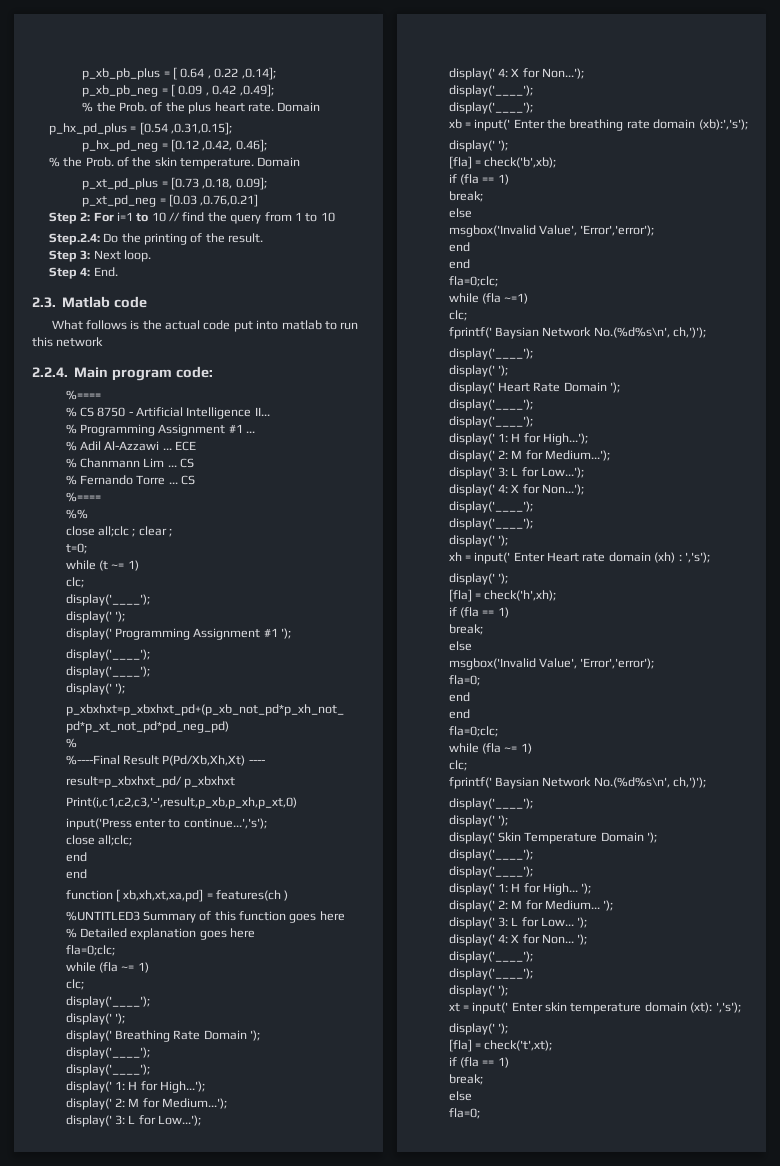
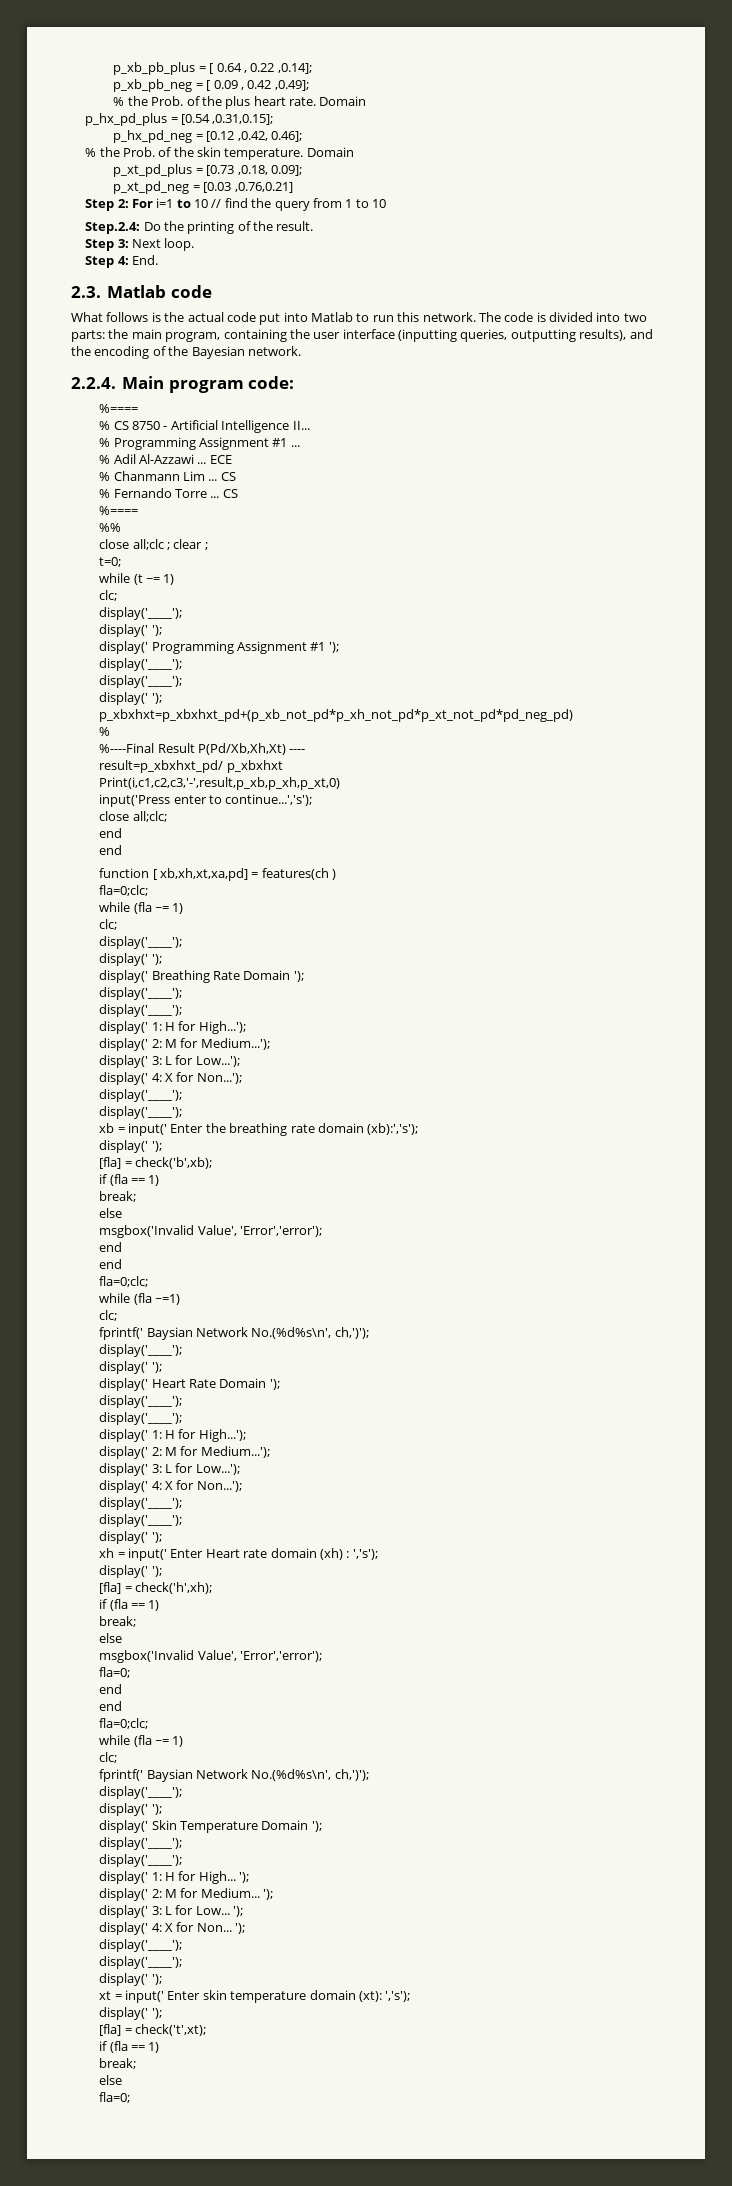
- What follows is the actual code put into matlab to run this network
+ What follows is the actual code put into Matlab to run this network. The code is divided into two parts: the main program, containing the user interface (inputting queries, outputting results), and the encoding of the Bayesian network.
- %UNTITLED3 Summary of this function goes here
- % Detailed explanation goes here

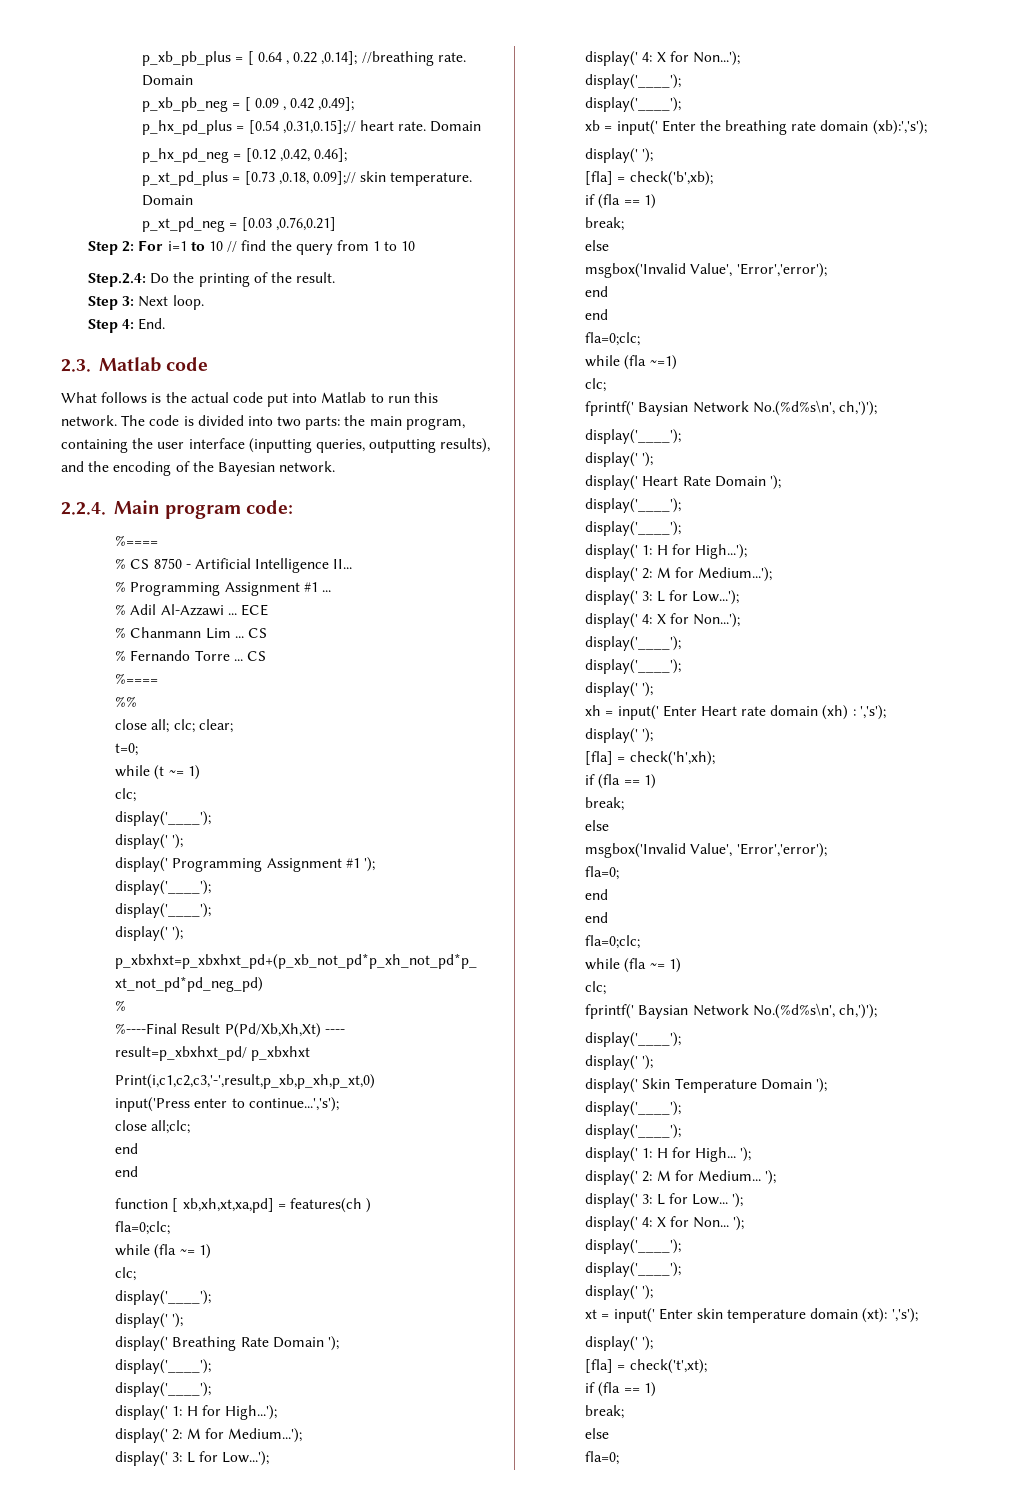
- p_xb_pb_plus = [ 0.64 , 0.22 ,0.14];
+ p_xb_pb_plus = [ 0.64 , 0.22 ,0.14]; //breathing rate. Domain
- % the Prob. of the plus heart rate.
+ p_hx_pd_plus = [0.54 ,0.31,0.15];// heart rate.
- p_hx_pd_plus = [0.54 ,0.31,0.15];
- % the Prob. of the skin temperature. Domain
- p_xt_pd_plus = [0.73 ,0.18, 0.09];
+ p_xt_pd_plus = [0.73 ,0.18, 0.09];// skin temperature. Domain
- close all;clc ; clear ;
+ close all; clc; clear;

